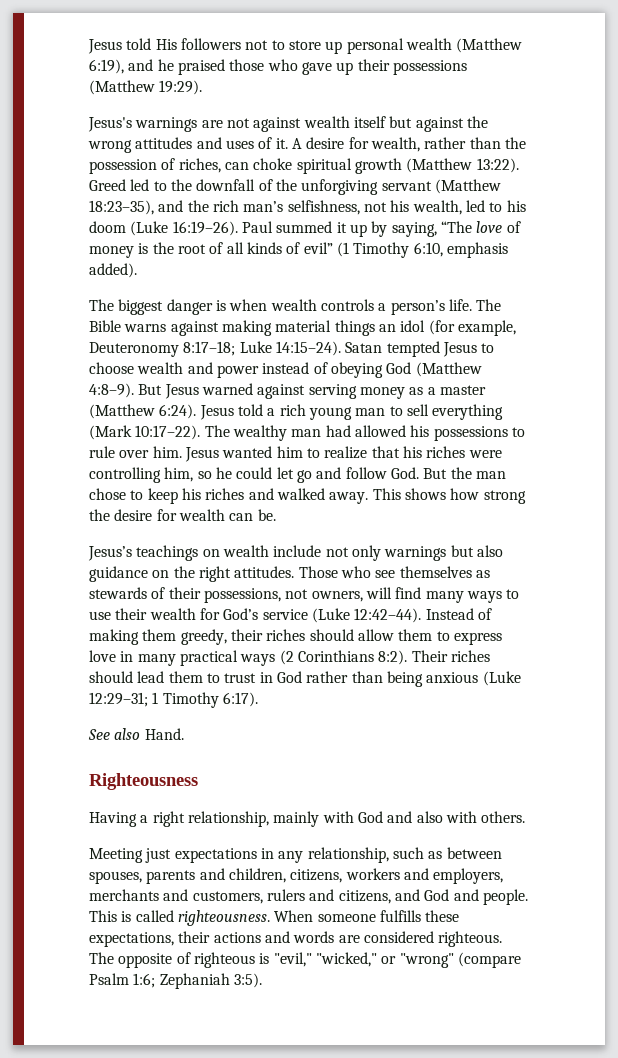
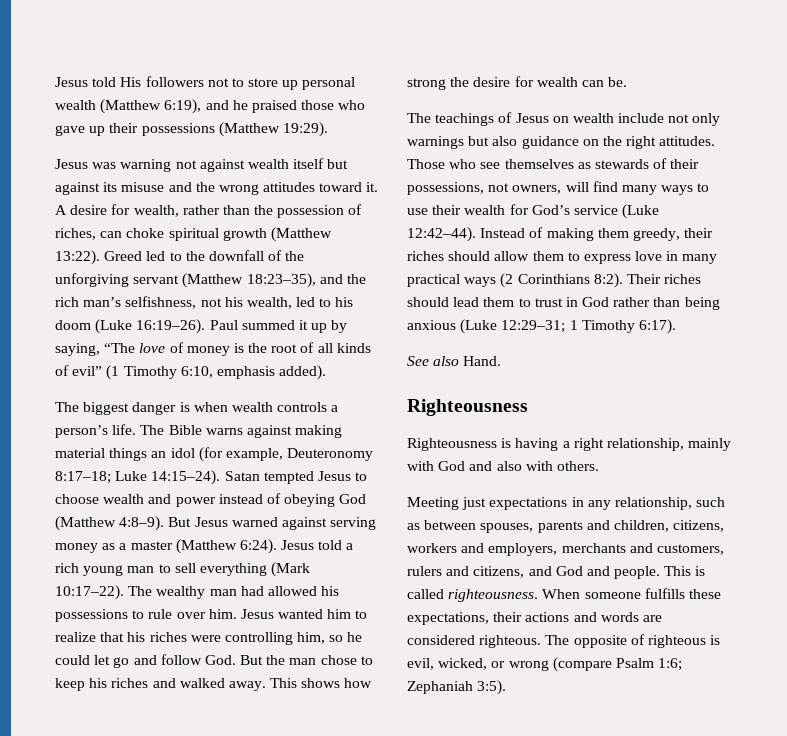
- Jesus's warnings are not against wealth itself but against the wrong attitudes and uses of it.
+ Jesus was warning not against wealth itself but against its misuse and the wrong attitudes toward it.
- Jesus’s teachings on wealth include not only warnings but also guidance on the right attitudes.
+ The teachings of Jesus on wealth include not only warnings but also guidance on the right attitudes.
- Having a right relationship, mainly with God and also with others.
+ Righteousness is having a right relationship, mainly with God and also with others.
- The opposite of righteous is "evil," "wicked," or "wrong" (compare Psalm 1:6; Zephaniah 3:5).
+ The opposite of righteous is evil, wicked, or wrong (compare Psalm 1:6; Zephaniah 3:5).

